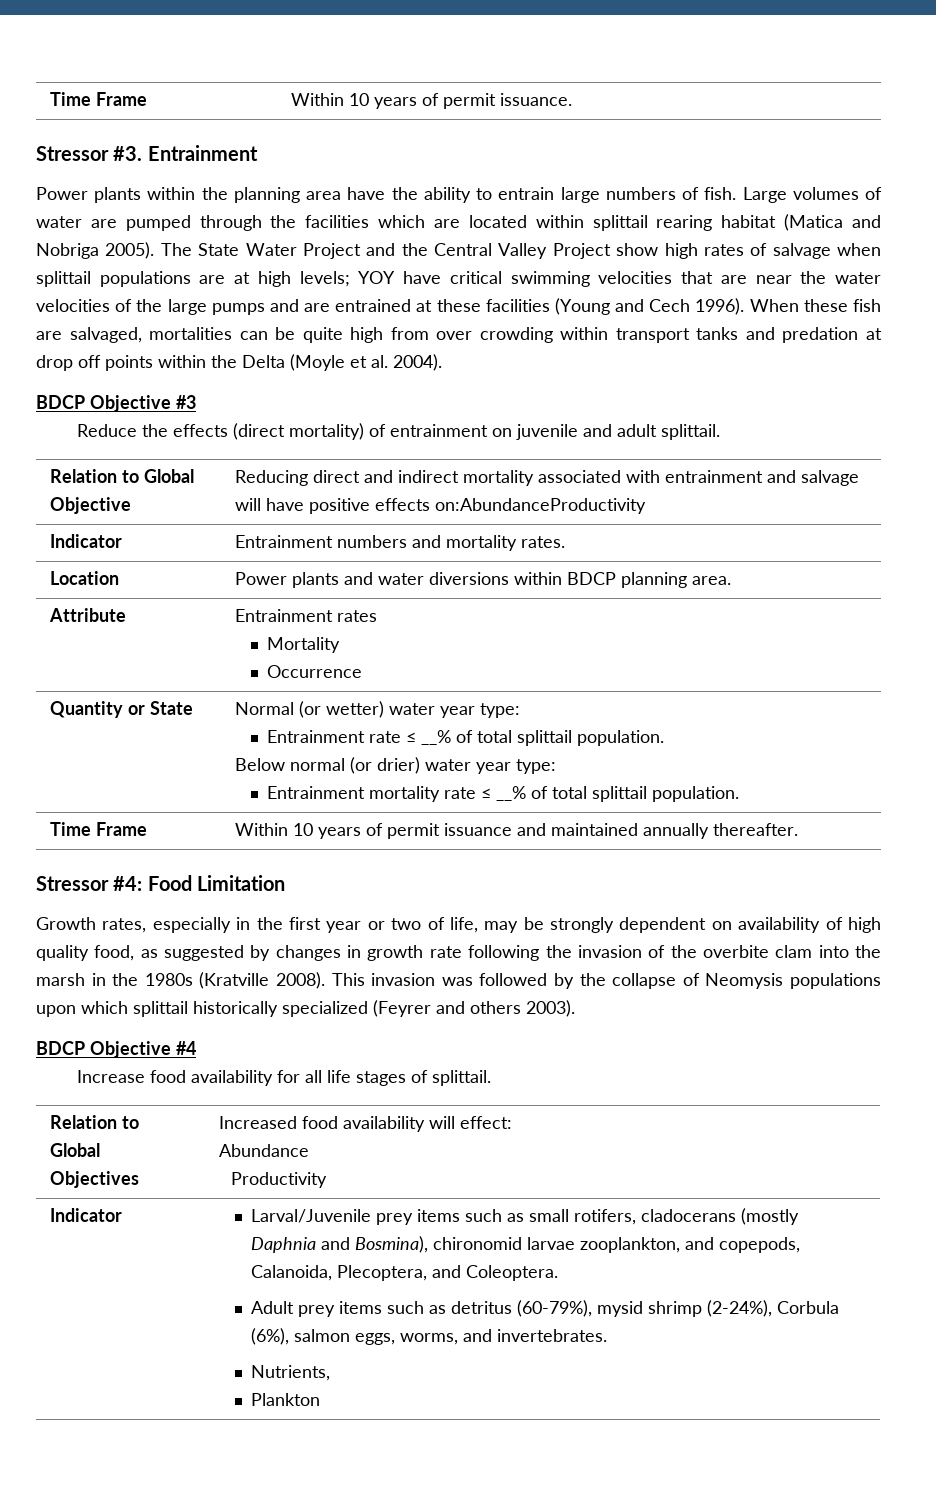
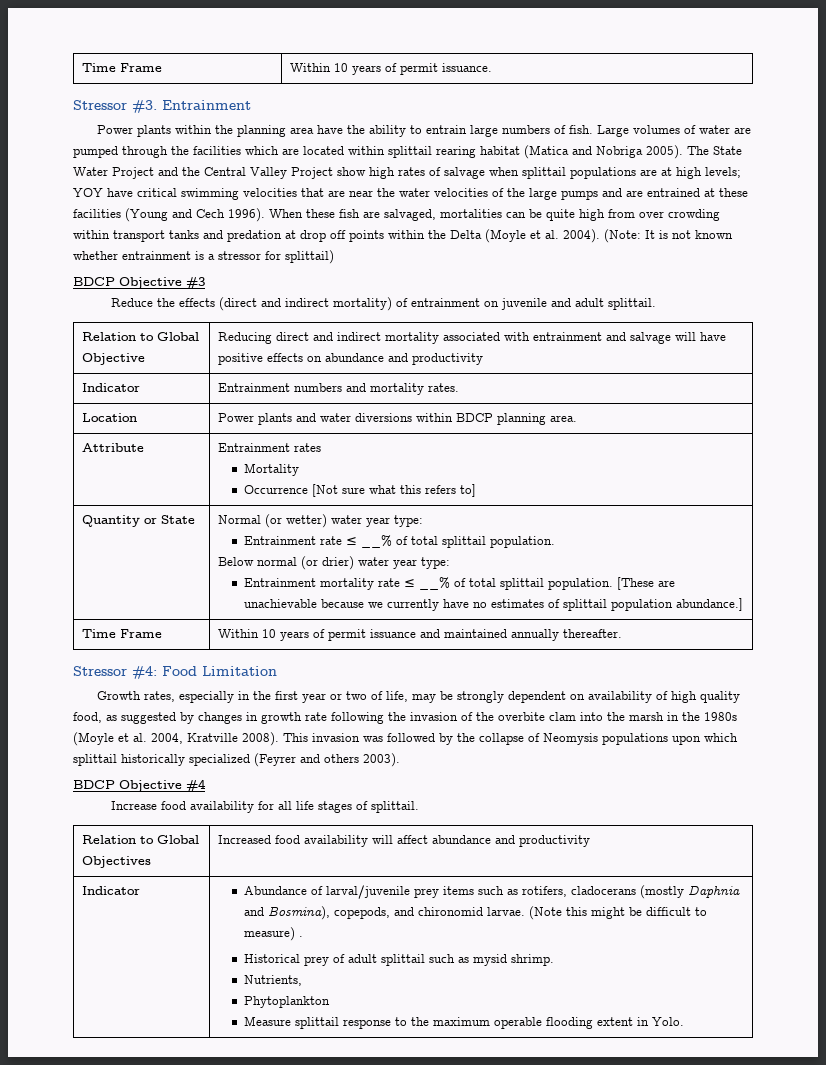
+ (Note: It is not known whether entrainment is a stressor for splittail)
- Reduce the effects (direct mortality) of entrainment on juvenile and adult splittail.
+ Reduce the effects (direct and indirect mortality) of entrainment on juvenile and adult splittail.
- Relation to Global Objective | Reducing direct and indirect mortality associated with entrainment and salvage will have positive effects on:AbundanceProductivity
+ Relation to Global Objective | Reducing direct and indirect mortality associated with entrainment and salvage will have positive effects on abundance and productivity
  Attribute | Entrainment rates
  Mortality
- Occurrence
+ Occurrence [Not sure what this refers to]
+ [These are unachievable because we currently have no estimates of splittail population abundance.]
- Growth rates, especially in the first year or two of life, may be strongly dependent on availability of high quality food, as suggested by changes in growth rate following the invasion of the overbite clam into the marsh in the 1980s (Kratville 2008).
+ Growth rates, especially in the first year or two of life, may be strongly dependent on availability of high quality food, as suggested by changes in growth rate following the invasion of the overbite clam into the marsh in the 1980s (Moyle et al. 2004, Kratville 2008).
- Relation to Global Objectives | Increased food availability will effect:
- Abundance
- Productivity
- Indicator | Larval/Juvenile prey items such as small rotifers, cladocerans (mostly Daphnia and Bosmina), chironomid larvae zooplankton, and copepods, Calanoida, Plecoptera, and Coleoptera.
- Adult prey items such as detritus (60-79%), mysid shrimp (2-24%), Corbula (6%), salmon eggs, worms, and invertebrates.
+ Relation to Global Objectives | Increased food availability will affect abundance and productivity
+ Indicator | Abundance of larval/juvenile prey items such as rotifers, cladocerans (mostly Daphnia and Bosmina), copepods, and chironomid larvae. (Note this might be difficult to measure) .
+ Historical prey of adult splittail such as mysid shrimp.
  Nutrients,
- Plankton
+ Phytoplankton
+ Measure splittail response to the maximum operable flooding extent in Yolo.

